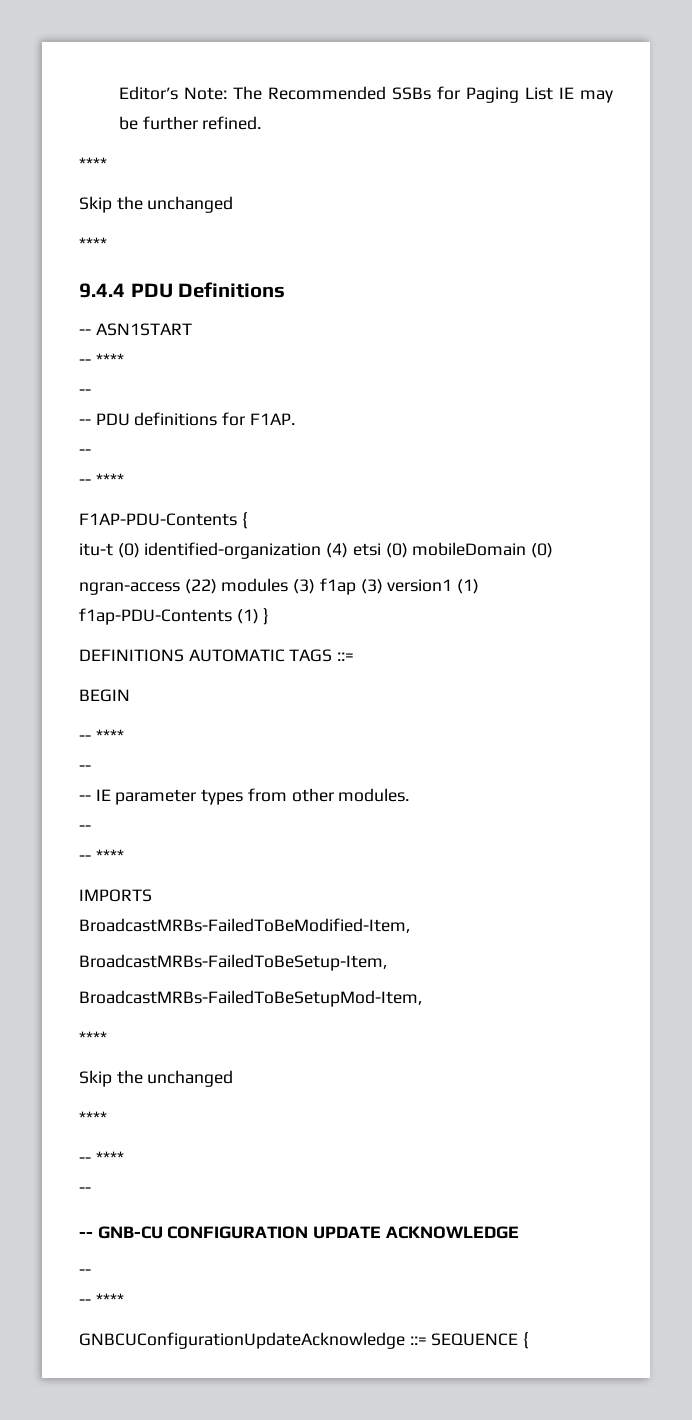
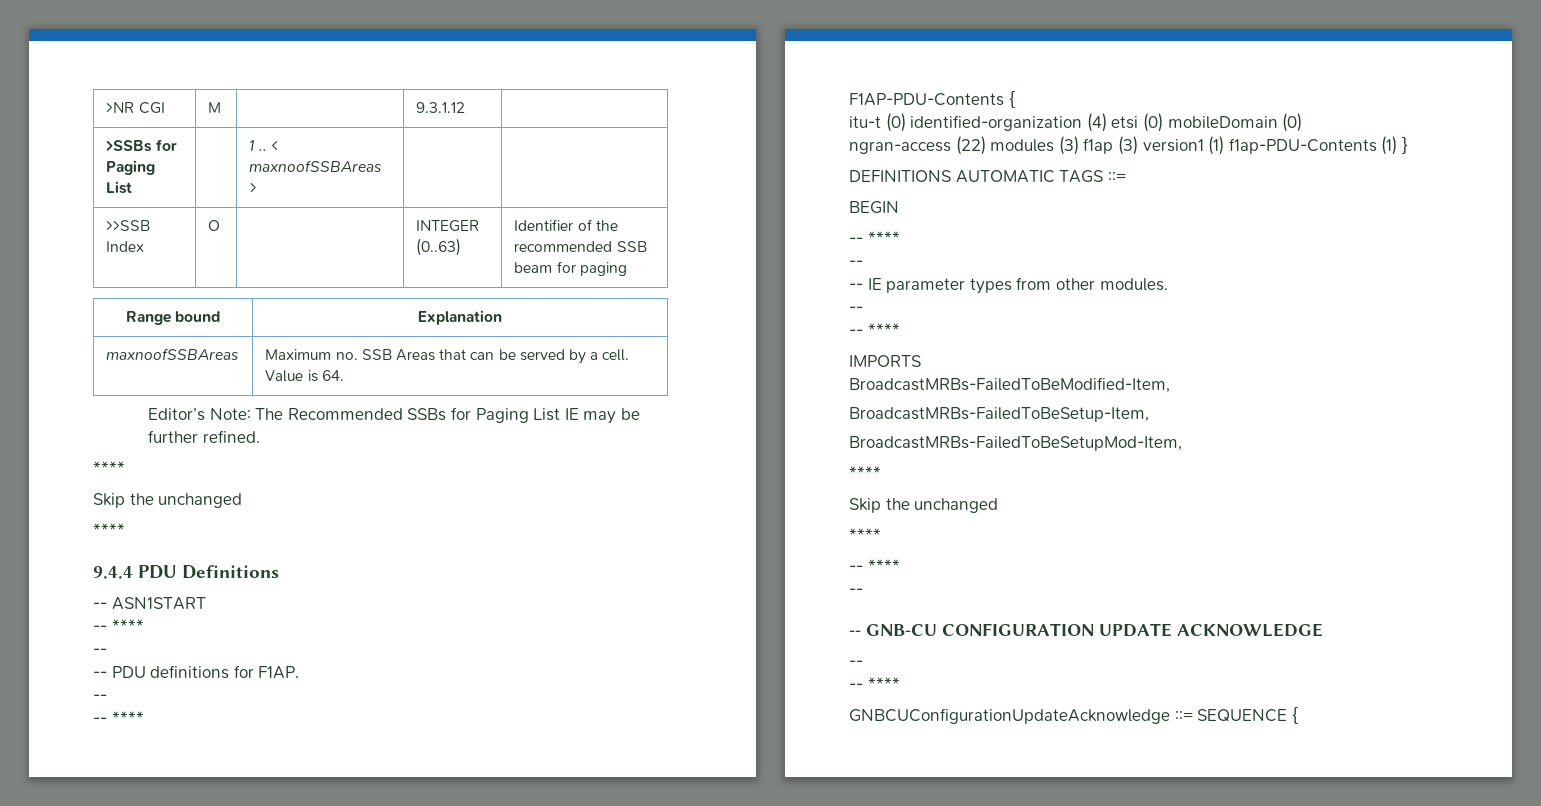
+ >NR CGI | M | | 9.3.1.12 |
+ >SSBs for Paging List | | 1 .. < maxnoofSSBAreas > | |
+ >>SSB Index | O | | INTEGER (0..63) | Identifier of the recommended SSB beam for paging
+ Range bound | Explanation
+ maxnoofSSBAreas | Maximum no. SSB Areas that can be served by a cell. Value is 64.

